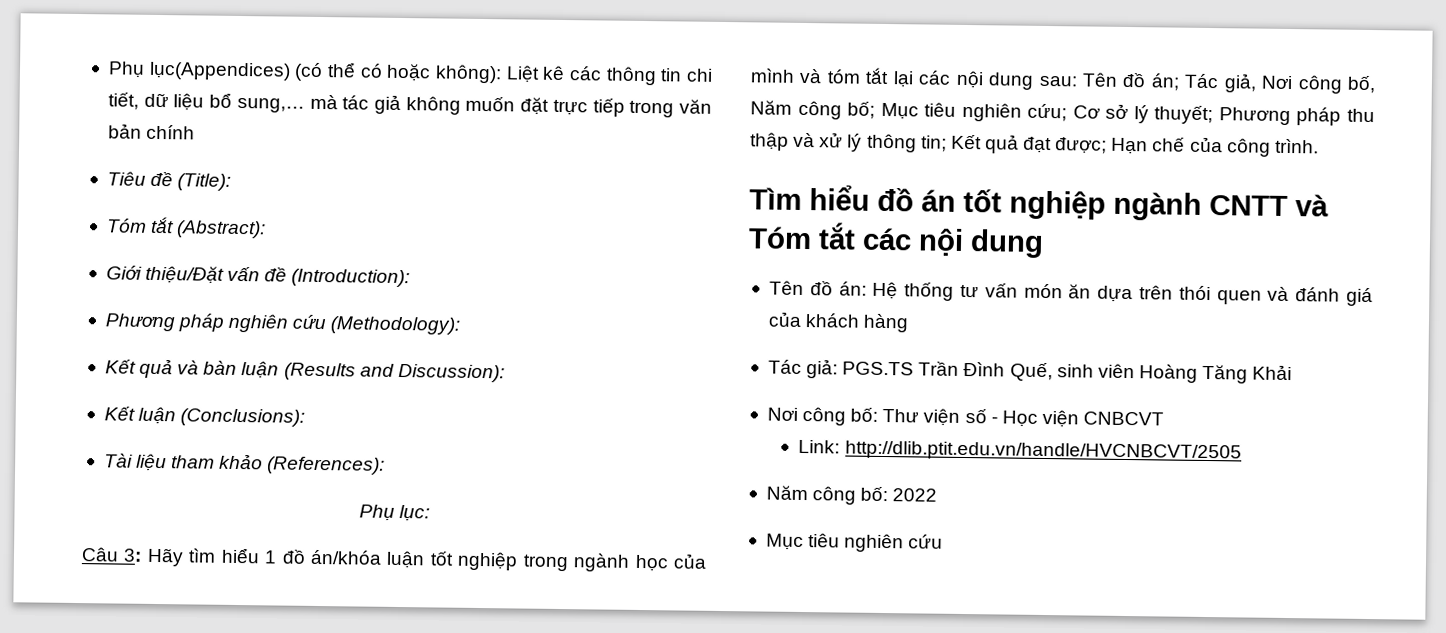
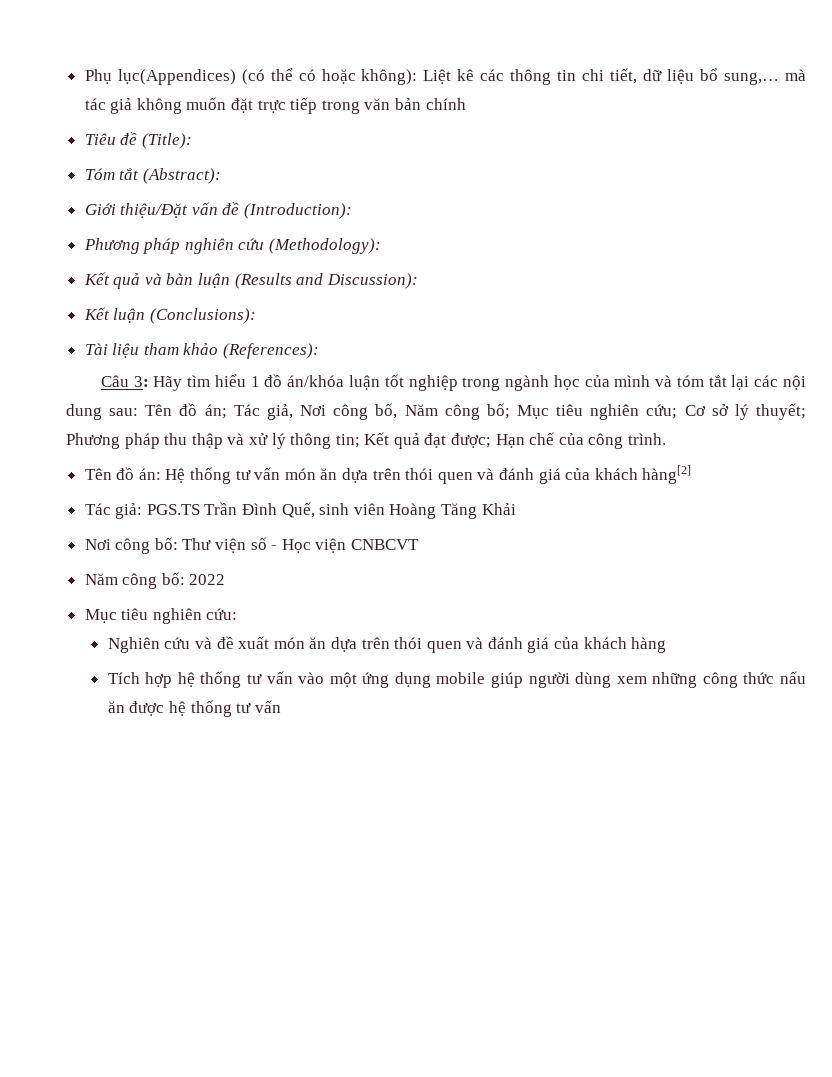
- Phụ lục:
- Tìm hiểu đồ án tốt nghiệp ngành CNTT và Tóm tắt các nội dung
- Tên đồ án: Hệ thống tư vấn món ăn dựa trên thói quen và đánh giá của khách hàng
+ Tên đồ án: Hệ thống tư vấn món ăn dựa trên thói quen và đánh giá của khách hàng[2]
- Link: http://dlib.ptit.edu.vn/handle/HVCNBCVT/2505
- Mục tiêu nghiên cứu
+ Mục tiêu nghiên cứu:
+ Nghiên cứu và đề xuất món ăn dựa trên thói quen và đánh giá của khách hàng
+ Tích hợp hệ thống tư vấn vào một ứng dụng mobile giúp người dùng xem những công thức nấu ăn được hệ thống tư vấn

